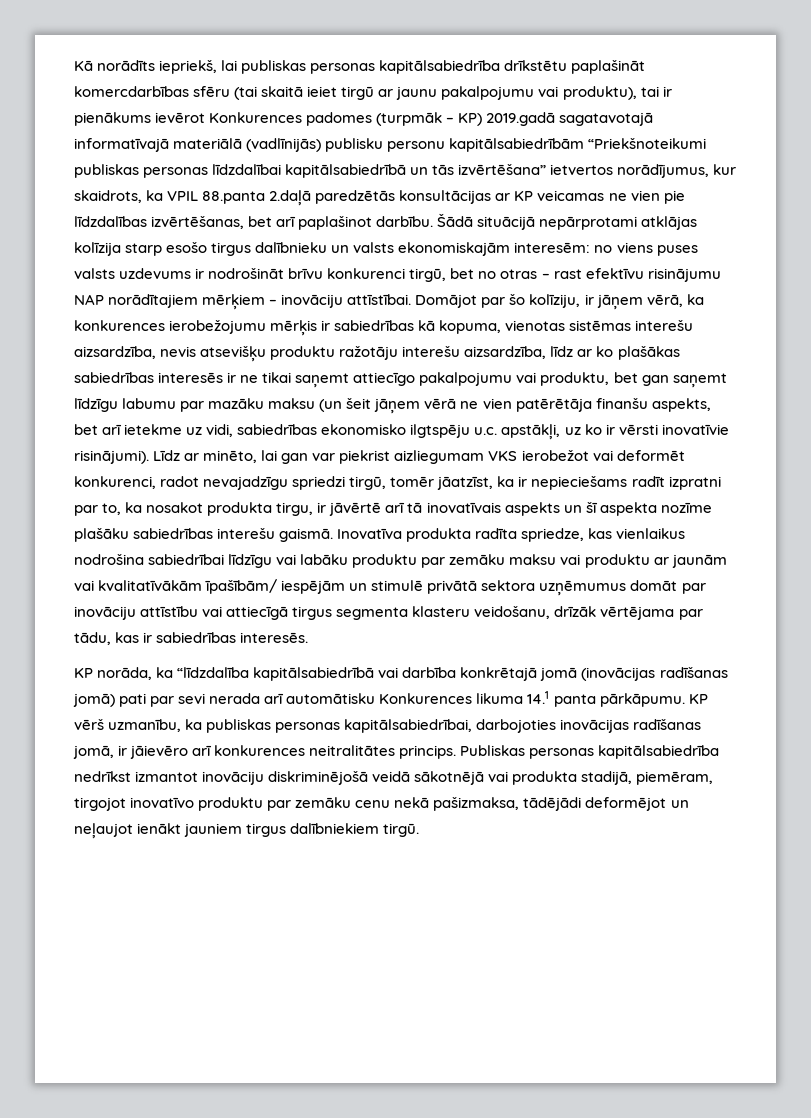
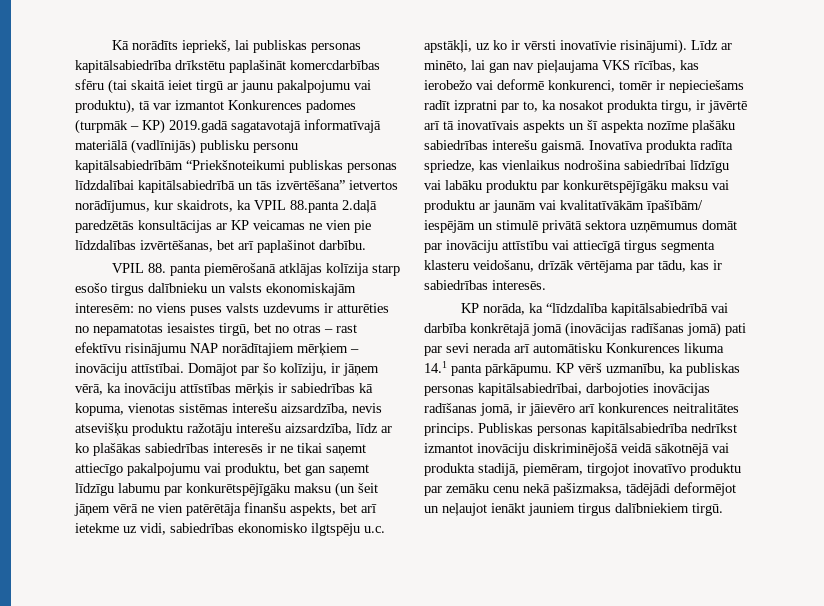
- Kā norādīts iepriekš, lai publiskas personas kapitālsabiedrība drīkstētu paplašināt komercdarbības sfēru (tai skaitā ieiet tirgū ar jaunu pakalpojumu vai produktu), tai ir pienākums ievērot Konkurences padomes (turpmāk – KP) 2019.gadā sagatavotajā informatīvajā materiālā (vadlīnijās) publisku personu kapitālsabiedrībām “Priekšnoteikumi publiskas personas līdzdalībai kapitālsabiedrībā un tās izvērtēšana” ietvertos norādījumus, kur skaidrots, ka VPIL 88.panta 2.daļā paredzētās konsultācijas ar KP veicamas ne vien pie līdzdalības izvērtēšanas, bet arī paplašinot darbību. Šādā situācijā nepārprotami atklājas kolīzija starp esošo tirgus dalībnieku un valsts ekonomiskajām interesēm:
+ Kā norādīts iepriekš, lai publiskas personas kapitālsabiedrība drīkstētu paplašināt komercdarbības sfēru (tai skaitā ieiet tirgū ar jaunu pakalpojumu vai produktu), tā var izmantot Konkurences padomes (turpmāk – KP) 2019.gadā sagatavotajā informatīvajā materiālā (vadlīnijās) publisku personu kapitālsabiedrībām “Priekšnoteikumi publiskas personas līdzdalībai kapitālsabiedrībā un tās izvērtēšana” ietvertos norādījumus, kur skaidrots, ka VPIL 88.panta 2.daļā paredzētās konsultācijas ar KP veicamas ne vien pie līdzdalības izvērtēšanas, bet arī paplašinot darbību.
+ VPIL 88. panta piemērošanā atklājas kolīzija starp esošo tirgus dalībnieku un valsts ekonomiskajām interesēm:
- no viens puses valsts uzdevums ir nodrošināt brīvu konkurenci tirgū, bet no otras – rast efektīvu risinājumu NAP norādītajiem mērķiem – inovāciju attīstībai.
+ no viens puses valsts uzdevums ir atturēties no nepamatotas iesaistes tirgū, bet no otras – rast efektīvu risinājumu NAP norādītajiem mērķiem – inovāciju attīstībai.
- Domājot par šo kolīziju, ir jāņem vērā, ka konkurences ierobežojumu mērķis ir sabiedrības kā kopuma, vienotas sistēmas interešu aizsardzība, nevis atsevišķu produktu ražotāju interešu aizsardzība, līdz ar ko plašākas sabiedrības interesēs ir ne tikai saņemt attiecīgo pakalpojumu vai produktu, bet gan saņemt līdzīgu labumu par mazāku maksu (un šeit jāņem vērā ne vien patērētāja finanšu aspekts, bet arī ietekme uz vidi, sabiedrības ekonomisko ilgtspēju u.c. apstākļi, uz ko ir vērsti inovatīvie risinājumi).
+ Domājot par šo kolīziju, ir jāņem vērā, ka inovāciju attīstības mērķis ir sabiedrības kā kopuma, vienotas sistēmas interešu aizsardzība, nevis atsevišķu produktu ražotāju interešu aizsardzība, līdz ar ko plašākas sabiedrības interesēs ir ne tikai saņemt attiecīgo pakalpojumu vai produktu, bet gan saņemt līdzīgu labumu par konkurētspējīgāku maksu (un šeit jāņem vērā ne vien patērētāja finanšu aspekts, bet arī ietekme uz vidi, sabiedrības ekonomisko ilgtspēju u.c. apstākļi, uz ko ir vērsti inovatīvie risinājumi).
- Līdz ar minēto, lai gan var piekrist aizliegumam VKS ierobežot vai deformēt konkurenci, radot nevajadzīgu spriedzi tirgū, tomēr jāatzīst, ka ir nepieciešams radīt izpratni par to, ka nosakot produkta tirgu, ir jāvērtē arī tā inovatīvais aspekts un šī aspekta nozīme plašāku sabiedrības interešu gaismā.
+ Līdz ar minēto, lai gan nav pieļaujama VKS rīcības, kas ierobežo vai deformē konkurenci, tomēr ir nepieciešams radīt izpratni par to, ka nosakot produkta tirgu, ir jāvērtē arī tā inovatīvais aspekts un šī aspekta nozīme plašāku sabiedrības interešu gaismā.
- Inovatīva produkta radīta spriedze, kas vienlaikus nodrošina sabiedrībai līdzīgu vai labāku produktu par zemāku maksu vai produktu ar jaunām vai kvalitatīvākām īpašībām/ iespējām un stimulē privātā sektora uzņēmumus domāt par inovāciju attīstību vai attiecīgā tirgus segmenta klasteru veidošanu, drīzāk vērtējama par tādu, kas ir sabiedrības interesēs.
+ Inovatīva produkta radīta spriedze, kas vienlaikus nodrošina sabiedrībai līdzīgu vai labāku produktu par konkurētspējīgāku maksu vai produktu ar jaunām vai kvalitatīvākām īpašībām/ iespējām un stimulē privātā sektora uzņēmumus domāt par inovāciju attīstību vai attiecīgā tirgus segmenta klasteru veidošanu, drīzāk vērtējama par tādu, kas ir sabiedrības interesēs.

